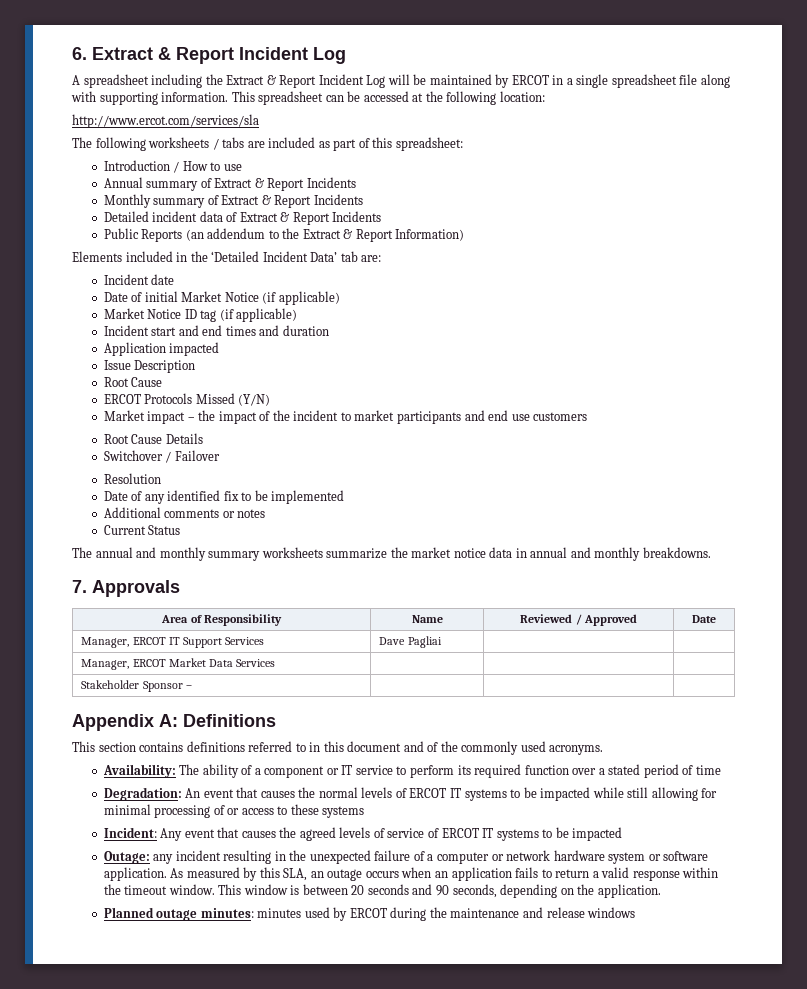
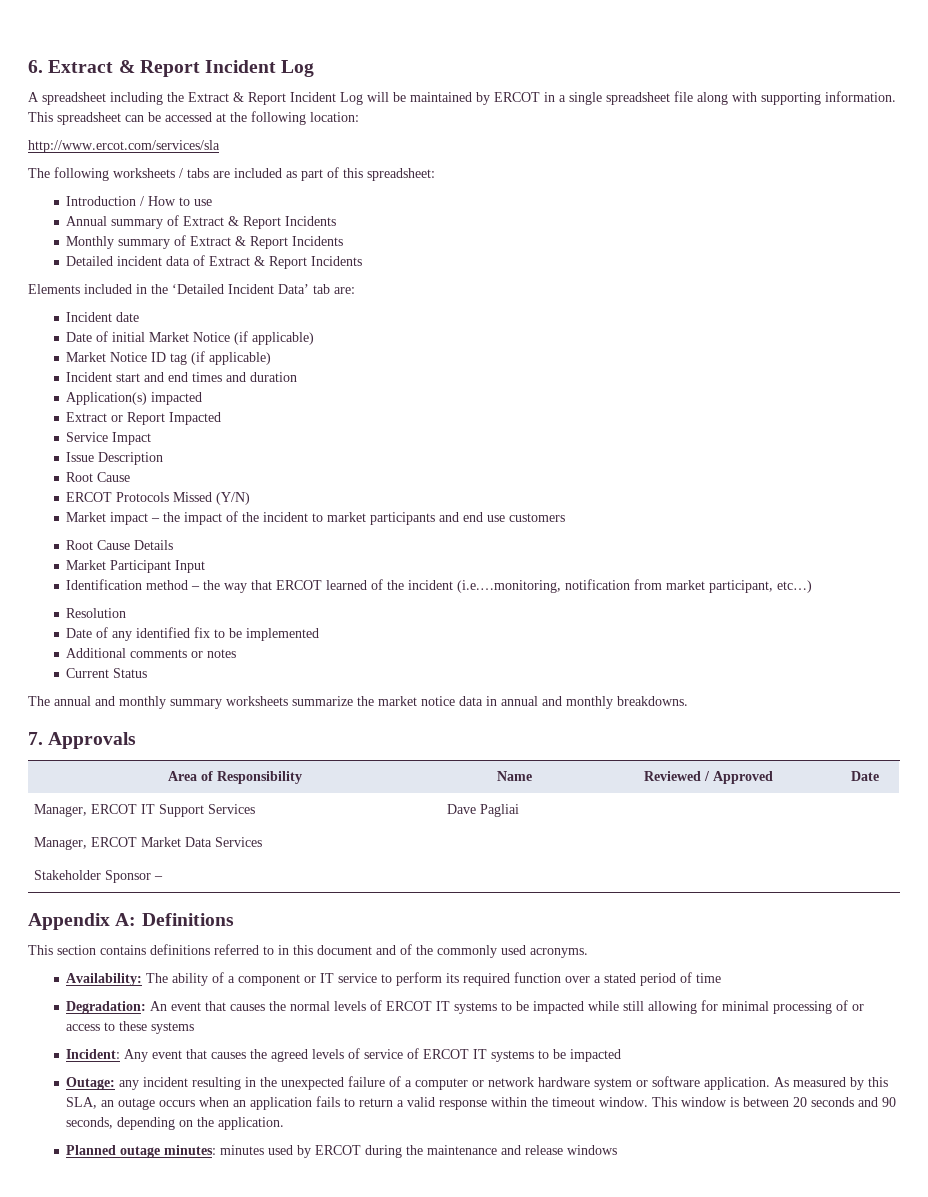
- Public Reports (an addendum to the Extract & Report Information)
- Application impacted
+ Application(s) impacted
+ Extract or Report Impacted
+ Service Impact
- Switchover / Failover
+ Market Participant Input
+ Identification method – the way that ERCOT learned of the incident (i.e.…monitoring, notification from market participant, etc…)

